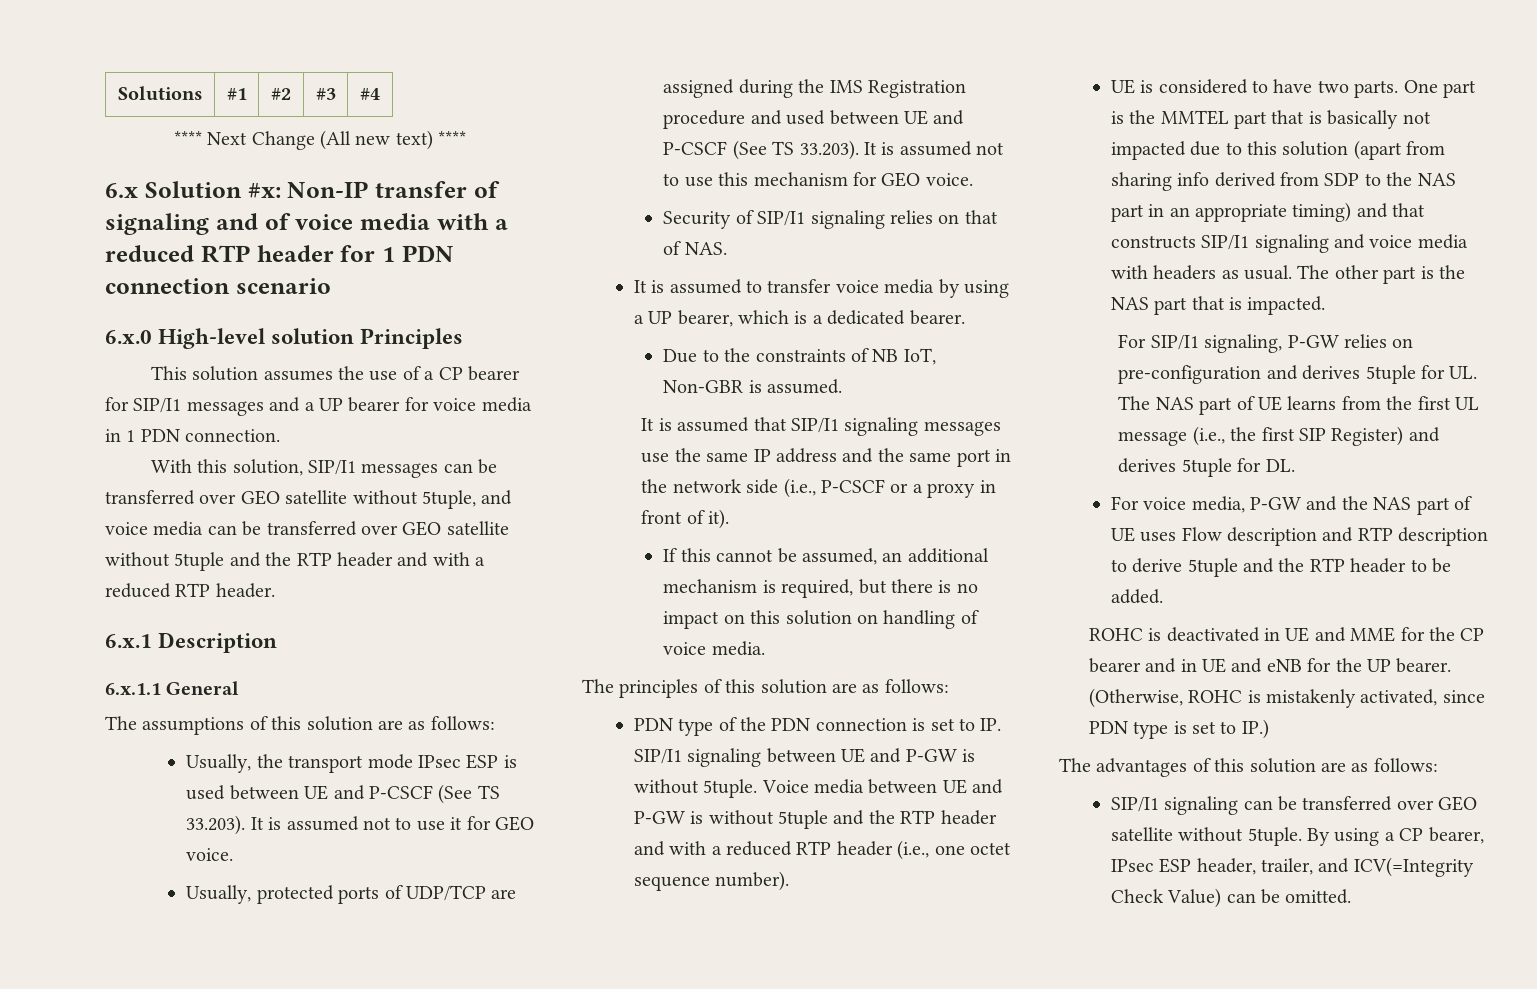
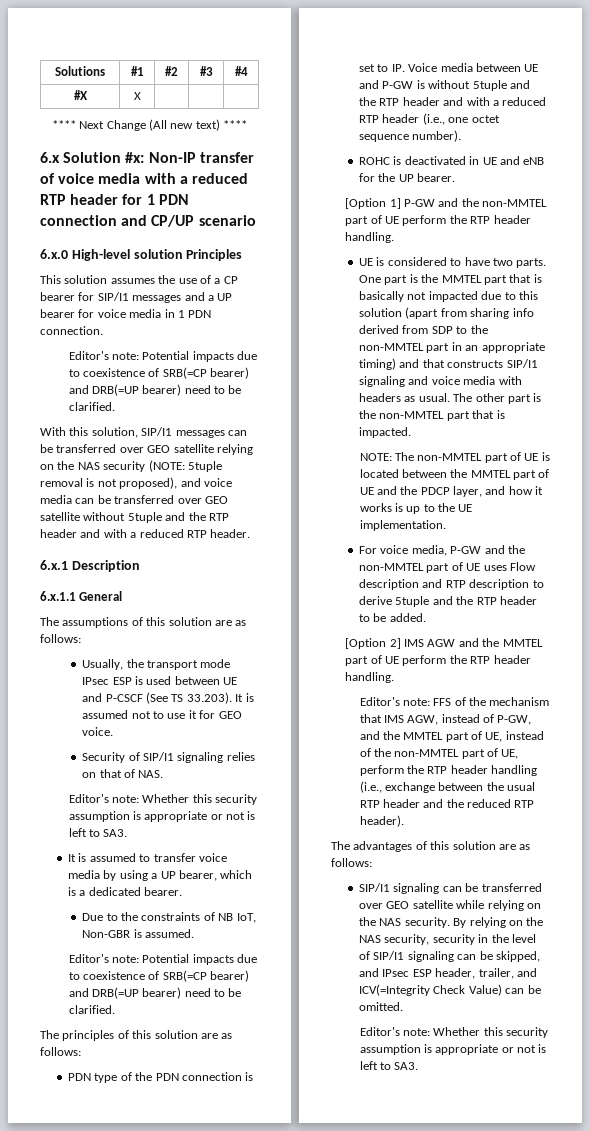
+ #X | X | | |
- 6.x Solution #x: Non-IP transfer of signaling and of voice media with a reduced RTP header for 1 PDN connection scenario
+ 6.x Solution #x: Non-IP transfer of voice media with a reduced RTP header for 1 PDN connection and CP/UP scenario
  This solution assumes the use of a CP bearer for SIP/I1 messages and a UP bearer for voice media in 1 PDN connection.
+ Editor's note: Potential impacts due to coexistence of SRB(=CP bearer) and DRB(=UP bearer) need to be clarified.
- With this solution, SIP/I1 messages can be transferred over GEO satellite without 5tuple, and voice media can be transferred over GEO satellite without 5tuple and the RTP header and with a reduced RTP header.
+ With this solution, SIP/I1 messages can be transferred over GEO satellite relying on the NAS security (NOTE: 5tuple removal is not proposed), and voice media can be transferred over GEO satellite without 5tuple and the RTP header and with a reduced RTP header.
- Usually, protected ports of UDP/TCP are assigned during the IMS Registration procedure and used between UE and P-CSCF (See TS 33.203). It is assumed not to use this mechanism for GEO voice.
  Security of SIP/I1 signaling relies on that of NAS.
+ Editor's note: Whether this security assumption is appropriate or not is left to SA3.
  Due to the constraints of NB IoT, Non-GBR is assumed.
- It is assumed that SIP/I1 signaling messages use the same IP address and the same port in the network side (i.e., P-CSCF or a proxy in front of it).
- If this cannot be assumed, an additional mechanism is required, but there is no impact on this solution on handling of voice media.
+ Editor's note: Potential impacts due to coexistence of SRB(=CP bearer) and DRB(=UP bearer) need to be clarified.
- PDN type of the PDN connection is set to IP. SIP/I1 signaling between UE and P-GW is without 5tuple. Voice media between UE and P-GW is without 5tuple and the RTP header and with a reduced RTP header (i.e., one octet sequence number).
+ PDN type of the PDN connection is set to IP. Voice media between UE and P-GW is without 5tuple and the RTP header and with a reduced RTP header (i.e., one octet sequence number).
+ ROHC is deactivated in UE and eNB for the UP bearer.
+ [Option 1] P-GW and the non-MMTEL part of UE perform the RTP header handling.
- One part is the MMTEL part that is basically not impacted due to this solution (apart from sharing info derived from SDP to the NAS part in an appropriate timing) and that constructs SIP/I1 signaling and voice media with headers as usual.
+ One part is the MMTEL part that is basically not impacted due to this solution (apart from sharing info derived from SDP to the non-MMTEL part in an appropriate timing) and that constructs SIP/I1 signaling and voice media with headers as usual.
- The other part is the NAS part that is impacted.
+ The other part is the non-MMTEL part that is impacted.
- For SIP/I1 signaling, P-GW relies on pre-configuration and derives 5tuple for UL. The NAS part of UE learns from the first UL message (i.e., the first SIP Register) and derives 5tuple for DL.
+ NOTE: The non-MMTEL part of UE is located between the MMTEL part of UE and the PDCP layer, and how it works is up to the UE implementation.
- For voice media, P-GW and the NAS part of UE uses Flow description and RTP description to derive 5tuple and the RTP header to be added.
+ For voice media, P-GW and the non-MMTEL part of UE uses Flow description and RTP description to derive 5tuple and the RTP header to be added.
- ROHC is deactivated in UE and MME for the CP bearer and in UE and eNB for the UP bearer. (Otherwise, ROHC is mistakenly activated, since PDN type is set to IP.)
+ [Option 2] IMS AGW and the MMTEL part of UE perform the RTP header handling.
+ Editor's note: FFS of the mechanism that IMS AGW, instead of P-GW, and the MMTEL part of UE, instead of the non-MMTEL part of UE, perform the RTP header handling (i.e., exchange between the usual RTP header and the reduced RTP header).
- SIP/I1 signaling can be transferred over GEO satellite without 5tuple. By using a CP bearer, IPsec ESP header, trailer, and ICV(=Integrity Check Value) can be omitted.
+ SIP/I1 signaling can be transferred over GEO satellite while relying on the NAS security. By relying on the NAS security, security in the level of SIP/I1 signaling can be skipped, and IPsec ESP header, trailer, and ICV(=Integrity Check Value) can be omitted.
+ Editor's note: Whether this security assumption is appropriate or not is left to SA3.

